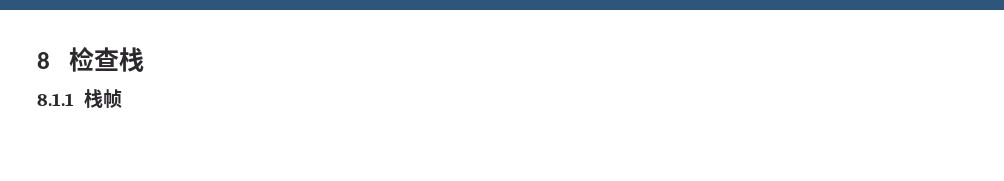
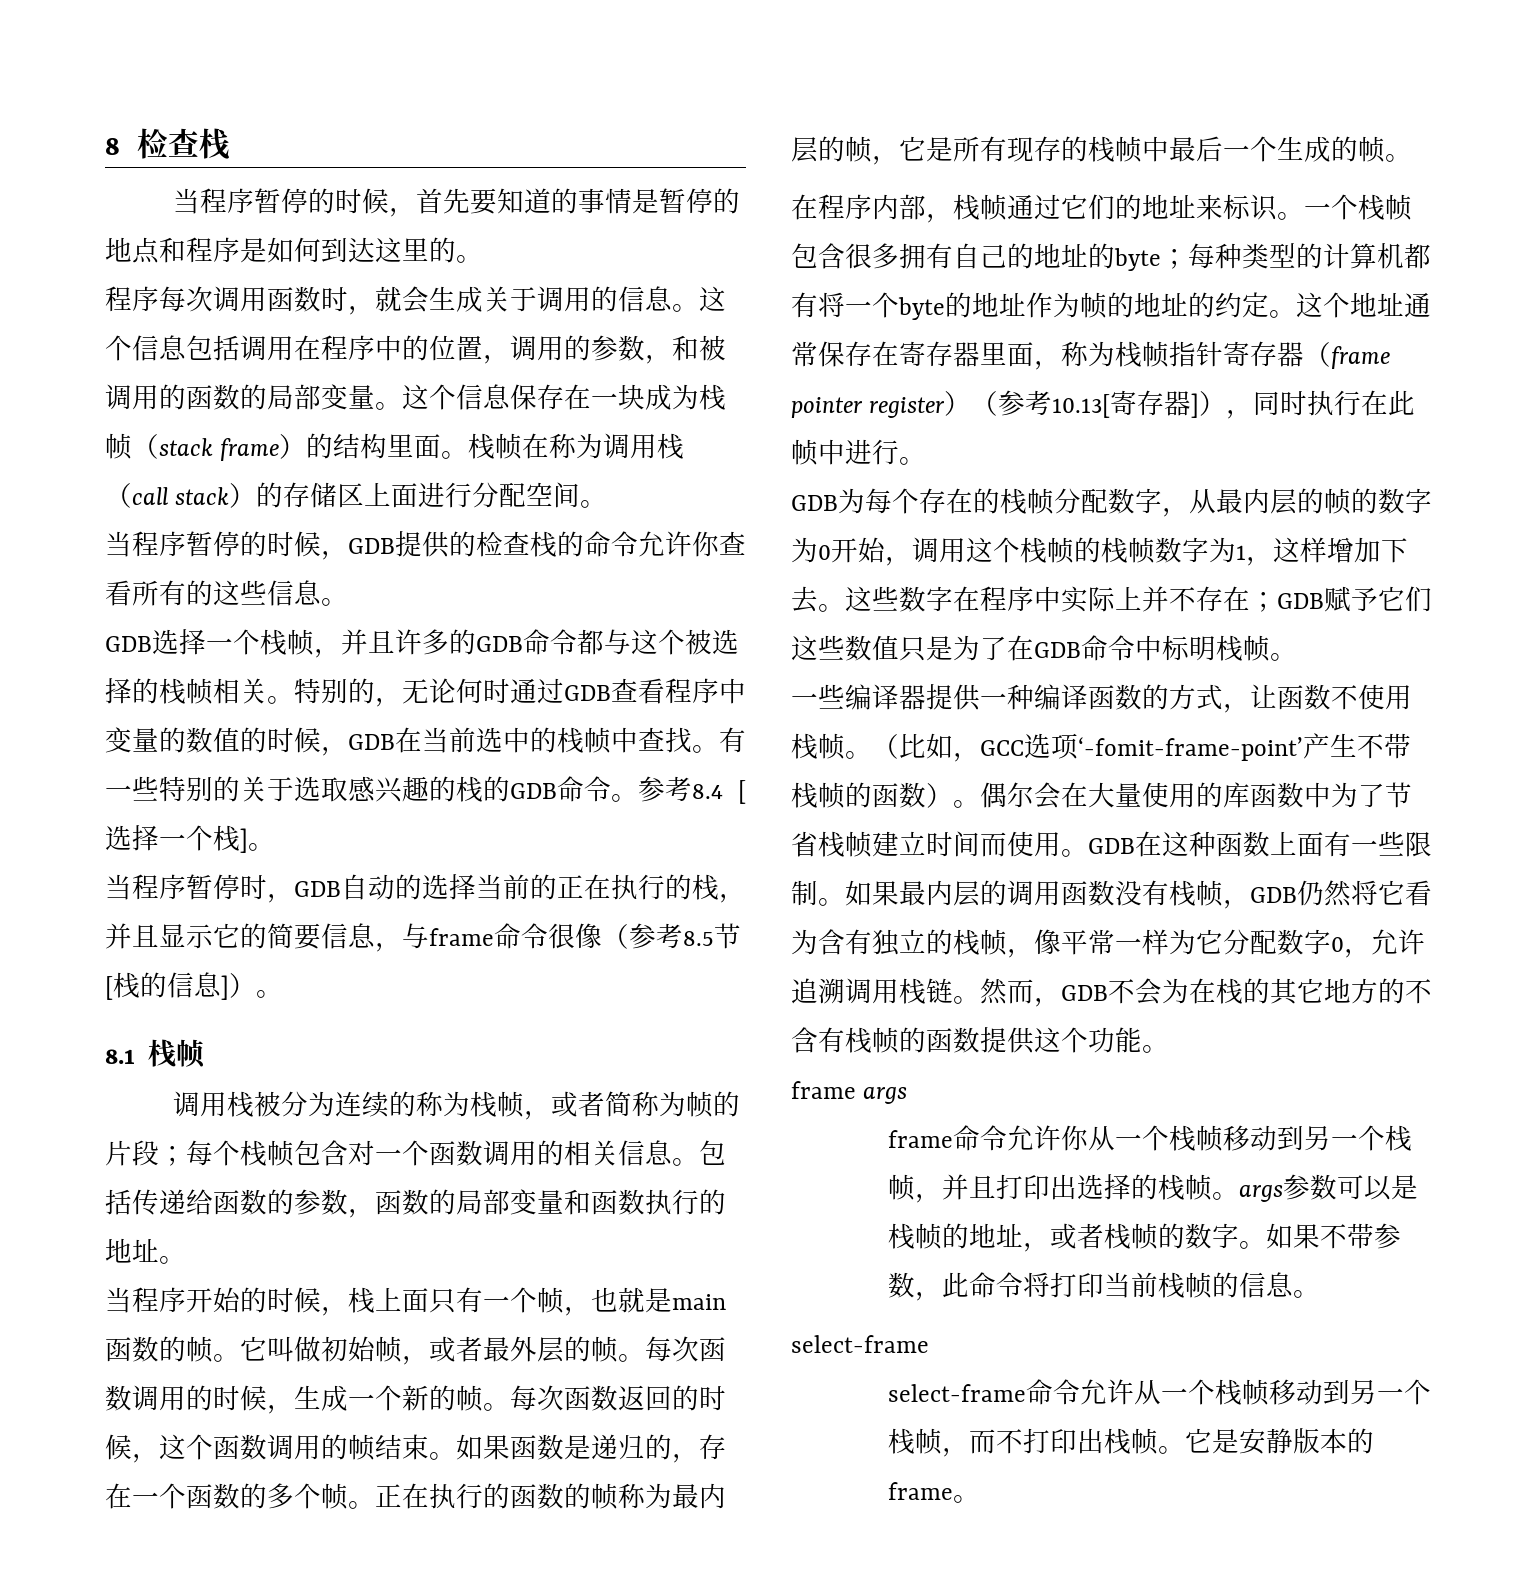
- 8.1.1栈帧
+ 当程序暂停的时候，首先要知道的事情是暂停的地点和程序是如何到达这里的。
+ 程序每次调用函数时，就会生成关于调用的信息。这个信息包括调用在程序中的位置，调用的参数，和被调用的函数的局部变量。这个信息保存在一块成为栈帧（stack frame）的结构里面。栈帧在称为调用栈（call stack）的存储区上面进行分配空间。
+ 当程序暂停的时候，GDB提供的检查栈的命令允许你查看所有的这些信息。
+ GDB选择一个栈帧，并且许多的GDB命令都与这个被选择的栈帧相关。特别的，无论何时通过GDB查看程序中变量的数值的时候，GDB在当前选中的栈帧中查找。有一些特别的关于选取感兴趣的栈的GDB命令。参考8.4 [选择一个栈]。
+ 当程序暂停时，GDB自动的选择当前的正在执行的栈，并且显示它的简要信息，与frame命令很像（参考8.5节[栈的信息]）。
+ 8.1栈帧
+ 调用栈被分为连续的称为栈帧，或者简称为帧的片段；每个栈帧包含对一个函数调用的相关信息。包括传递给函数的参数，函数的局部变量和函数执行的地址。
+ 当程序开始的时候，栈上面只有一个帧，也就是main函数的帧。它叫做初始帧，或者最外层的帧。每次函数调用的时候，生成一个新的帧。每次函数返回的时候，这个函数调用的帧结束。如果函数是递归的，存在一个函数的多个帧。正在执行的函数的帧称为最内层的帧，它是所有现存的栈帧中最后一个生成的帧。
+ 在程序内部，栈帧通过它们的地址来标识。一个栈帧包含很多拥有自己的地址的byte；每种类型的计算机都有将一个byte的地址作为帧的地址的约定。这个地址通常保存在寄存器里面，称为栈帧指针寄存器（frame pointer register）（参考10.13[寄存器]），同时执行在此帧中进行。
+ GDB为每个存在的栈帧分配数字，从最内层的帧的数字为0开始，调用这个栈帧的栈帧数字为1，这样增加下去。这些数字在程序中实际上并不存在；GDB赋予它们这些数值只是为了在GDB命令中标明栈帧。
+ 一些编译器提供一种编译函数的方式，让函数不使用栈帧。（比如，GCC选项‘-fomit-frame-point’产生不带栈帧的函数）。偶尔会在大量使用的库函数中为了节省栈帧建立时间而使用。GDB在这种函数上面有一些限制。如果最内层的调用函数没有栈帧，GDB仍然将它看为含有独立的栈帧，像平常一样为它分配数字0，允许追溯调用栈链。然而，GDB不会为在栈的其它地方的不含有栈帧的函数提供这个功能。
+ frame args
+ frame命令允许你从一个栈帧移动到另一个栈帧，并且打印出选择的栈帧。args参数可以是栈帧的地址，或者栈帧的数字。如果不带参数，此命令将打印当前栈帧的信息。
+ select-frame
+ select-frame命令允许从一个栈帧移动到另一个栈帧，而不打印出栈帧。它是安静版本的frame。

